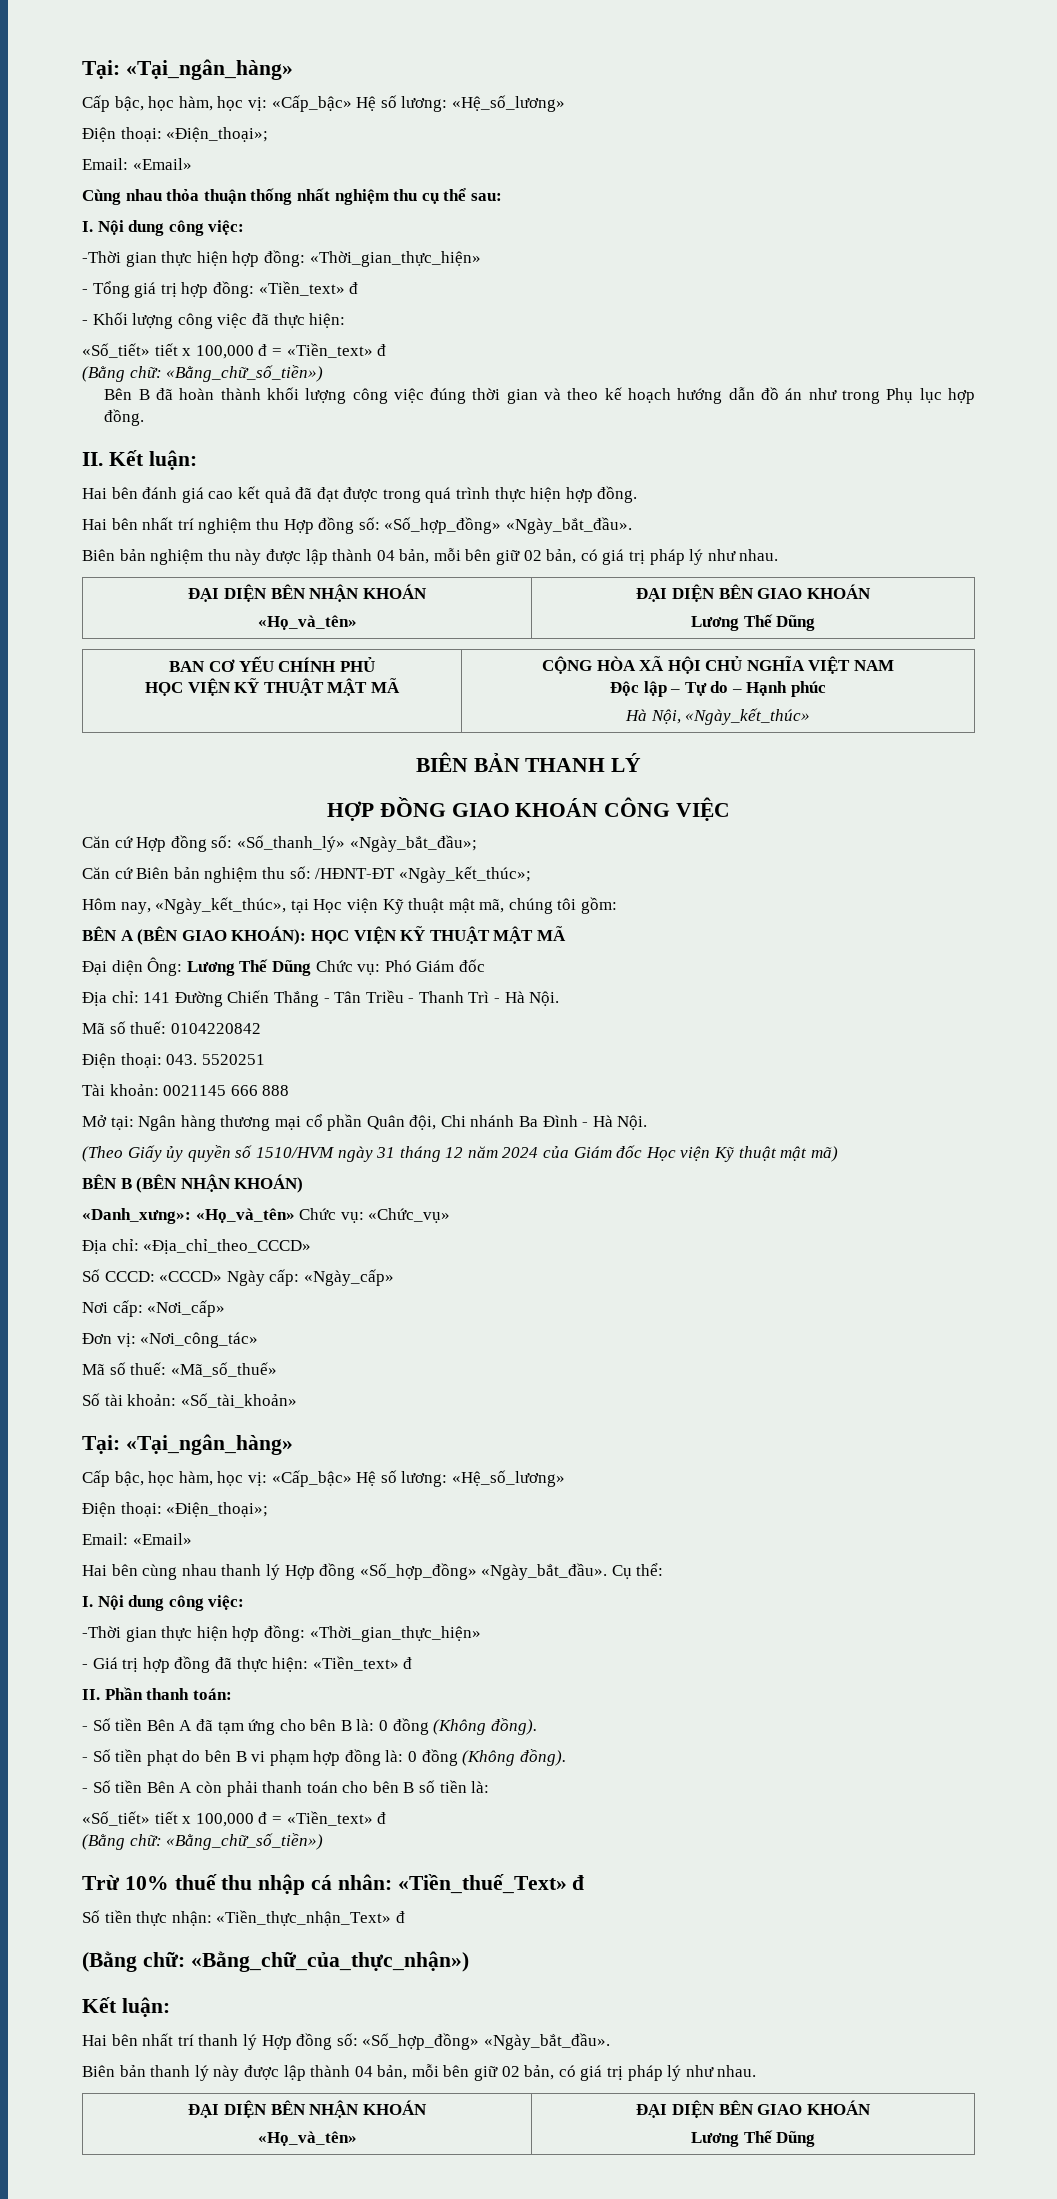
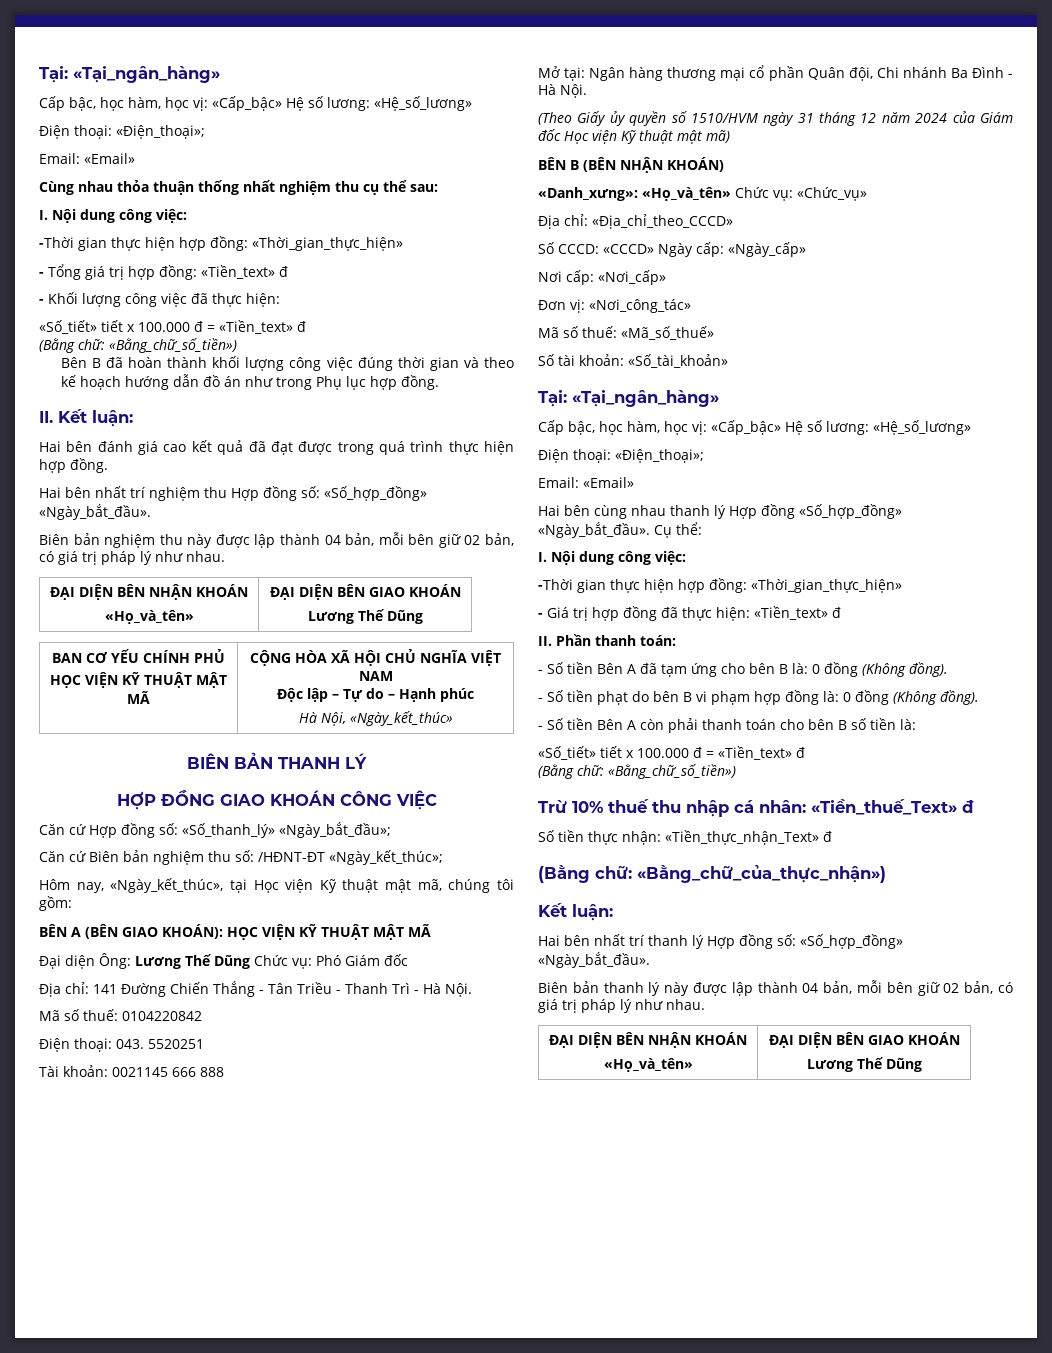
  - Khối lượng công việc đã thực hiện:
- «Số_tiết» tiết x 100,000 đ = «Tiền_text» đ
+ «Số_tiết» tiết x 100.000 đ = «Tiền_text» đ
  - Số tiền Bên A còn phải thanh toán cho bên B số tiền là:
- «Số_tiết» tiết x 100,000 đ = «Tiền_text» đ
+ «Số_tiết» tiết x 100.000 đ = «Tiền_text» đ

